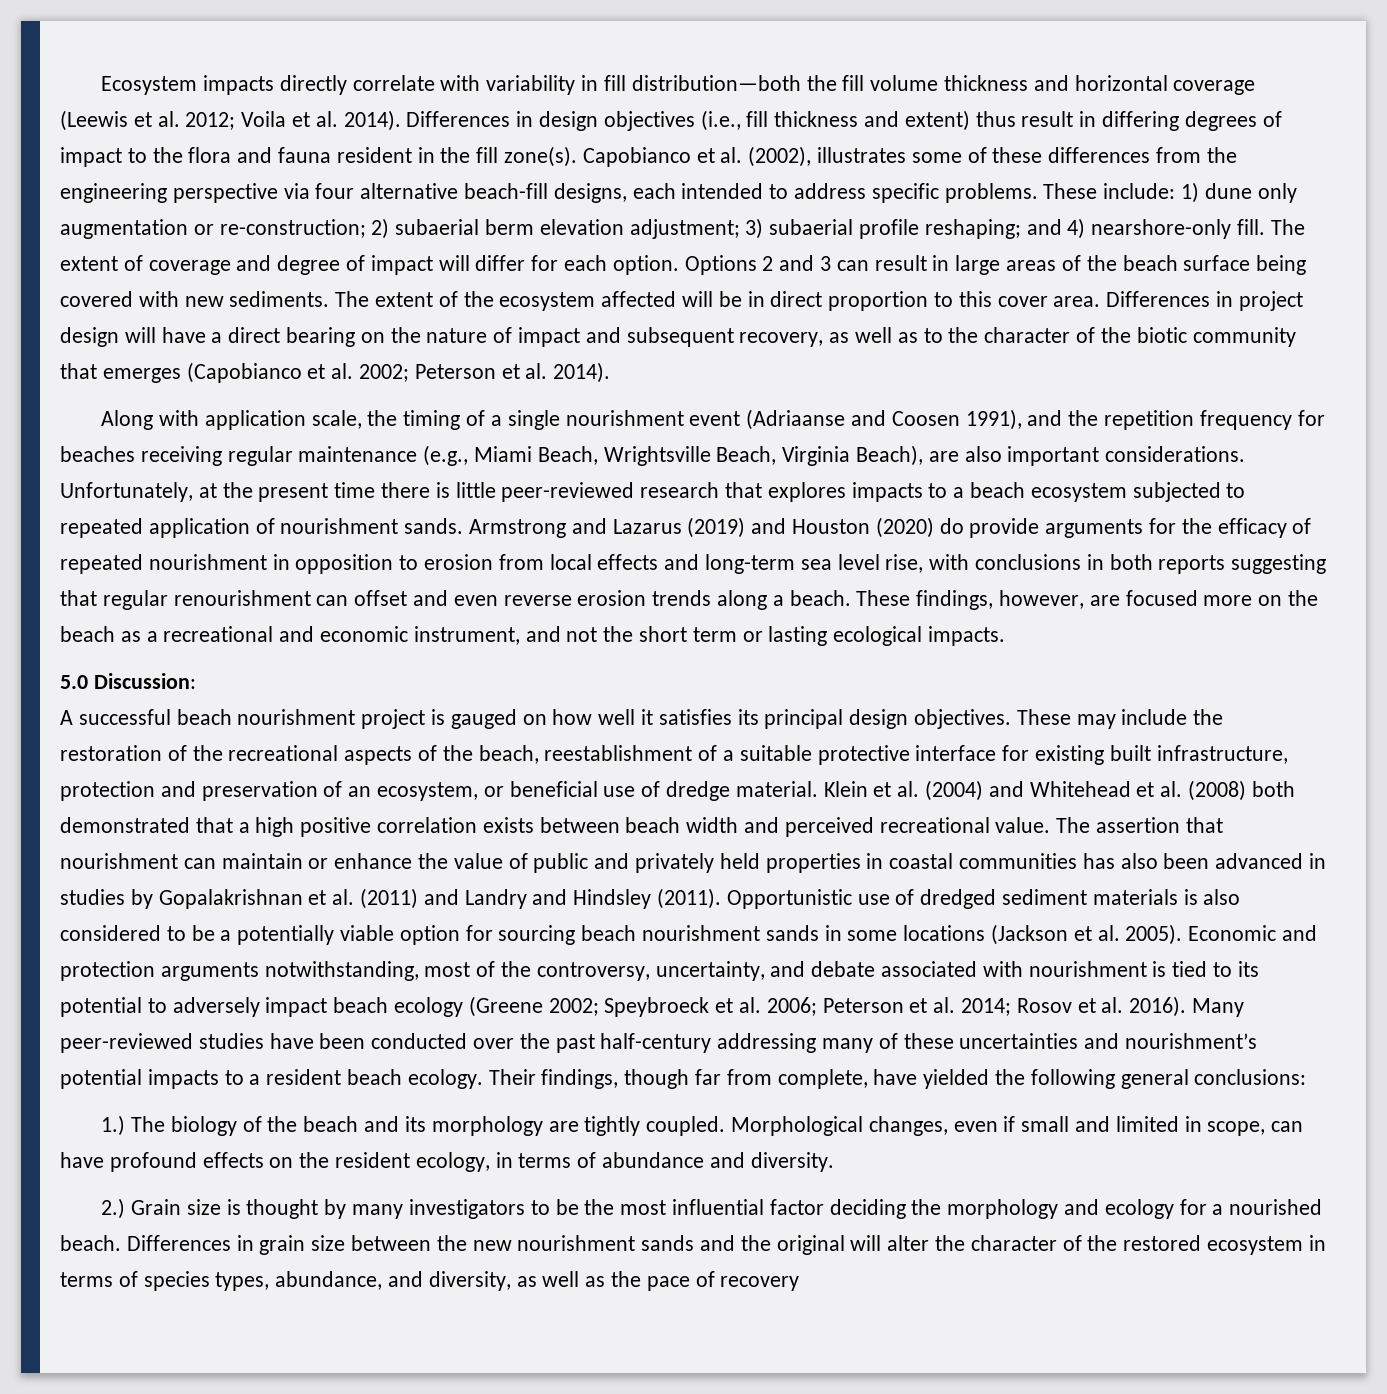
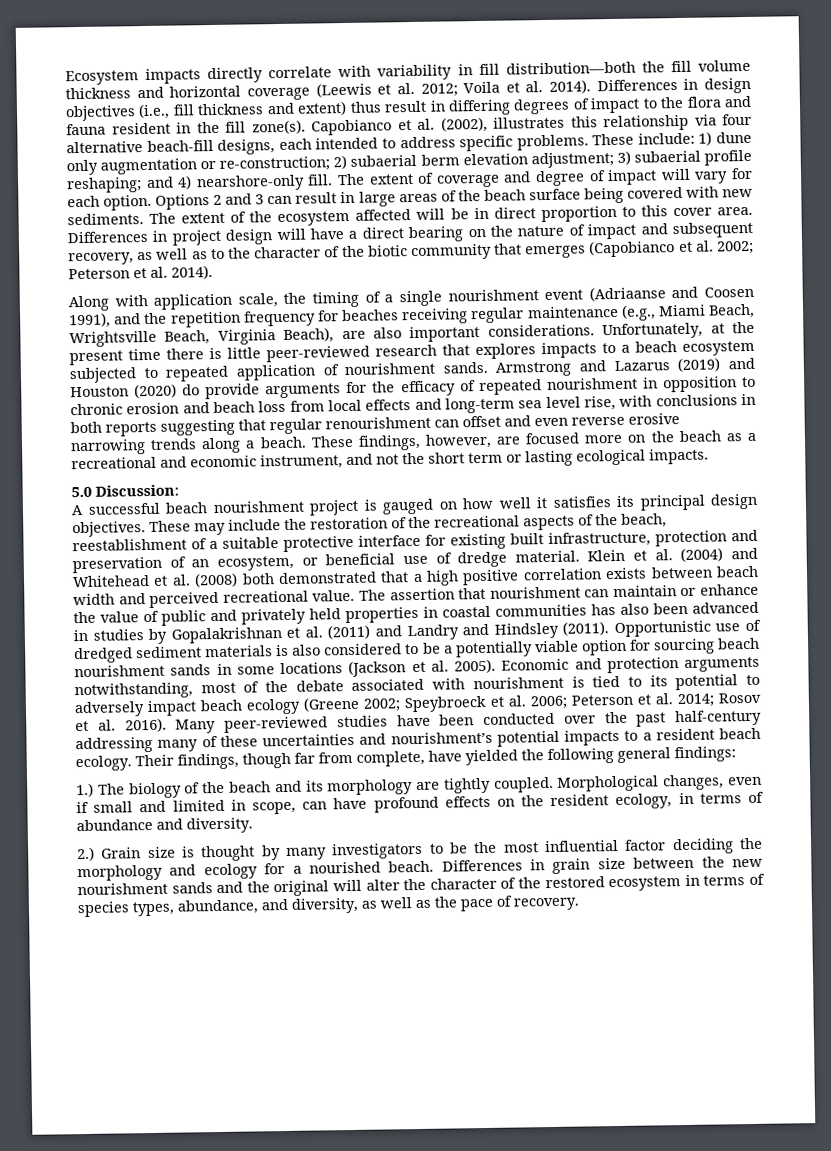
- Capobianco et al. (2002), illustrates some of these differences from the engineering perspective via four alternative beach-fill designs, each intended to address specific problems.
+ Capobianco et al. (2002), illustrates this relationship via four alternative beach-fill designs, each intended to address specific problems.
- The extent of coverage and degree of impact will differ for each option.
+ The extent of coverage and degree of impact will vary for each option.
- Armstrong and Lazarus (2019) and Houston (2020) do provide arguments for the efficacy of repeated nourishment in opposition to erosion from local effects and long-term sea level rise, with conclusions in both reports suggesting that regular renourishment can offset and even reverse erosion trends along a beach.
+ Armstrong and Lazarus (2019) and Houston (2020) do provide arguments for the efficacy of repeated nourishment in opposition to chronic erosion and beach loss from local effects and long-term sea level rise, with conclusions in both reports suggesting that regular renourishment can offset and even reverse erosive narrowing trends along a beach.
- Economic and protection arguments notwithstanding, most of the controversy, uncertainty, and debate associated with nourishment is tied to its potential to adversely impact beach ecology (Greene 2002; Speybroeck et al. 2006; Peterson et al. 2014; Rosov et al. 2016).
+ Economic and protection arguments notwithstanding, most of the debate associated with nourishment is tied to its potential to adversely impact beach ecology (Greene 2002; Speybroeck et al. 2006; Peterson et al. 2014; Rosov et al. 2016).
- Their findings, though far from complete, have yielded the following general conclusions:
+ Their findings, though far from complete, have yielded the following general findings:
- Differences in grain size between the new nourishment sands and the original will alter the character of the restored ecosystem in terms of species types, abundance, and diversity, as well as the pace of recovery
+ Differences in grain size between the new nourishment sands and the original will alter the character of the restored ecosystem in terms of species types, abundance, and diversity, as well as the pace of recovery.

